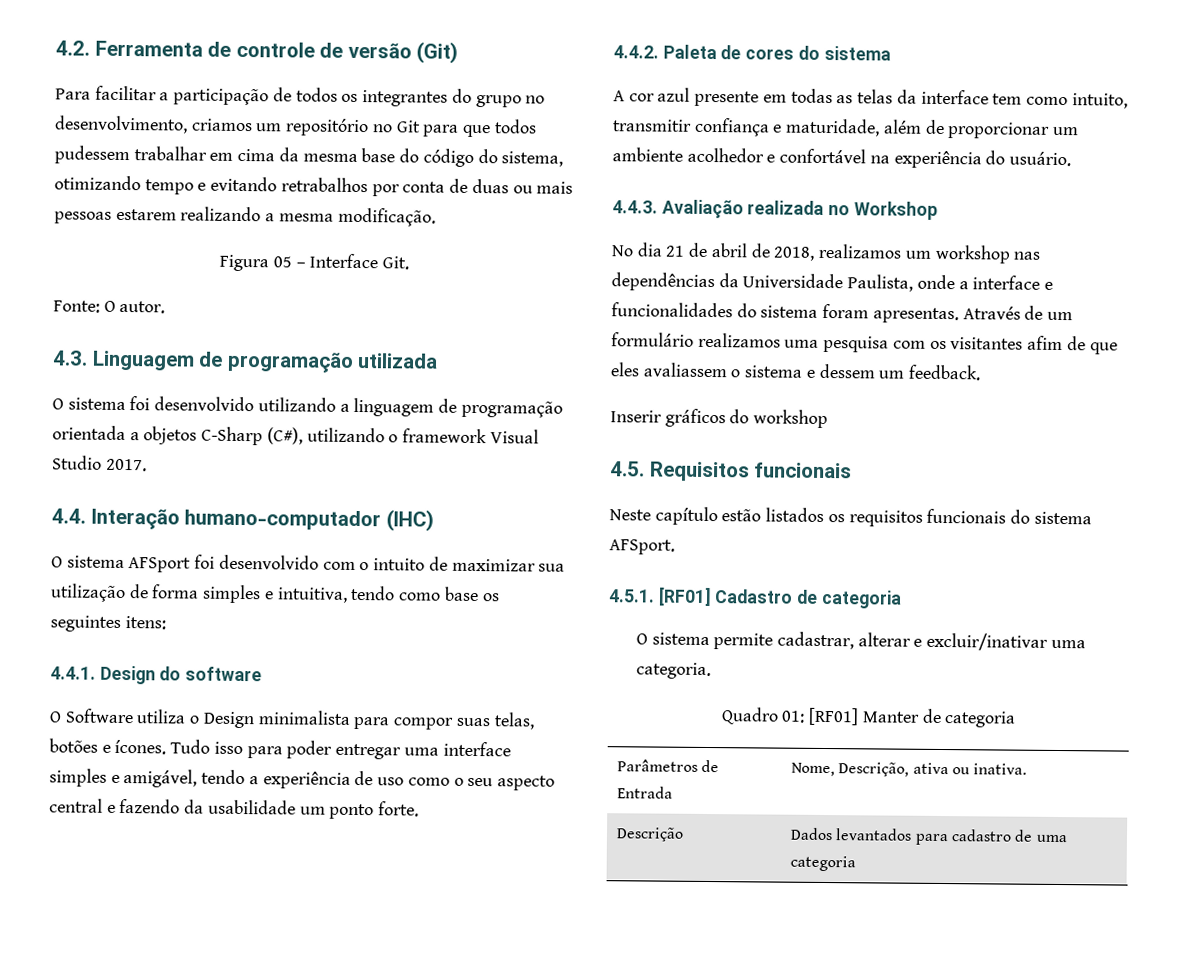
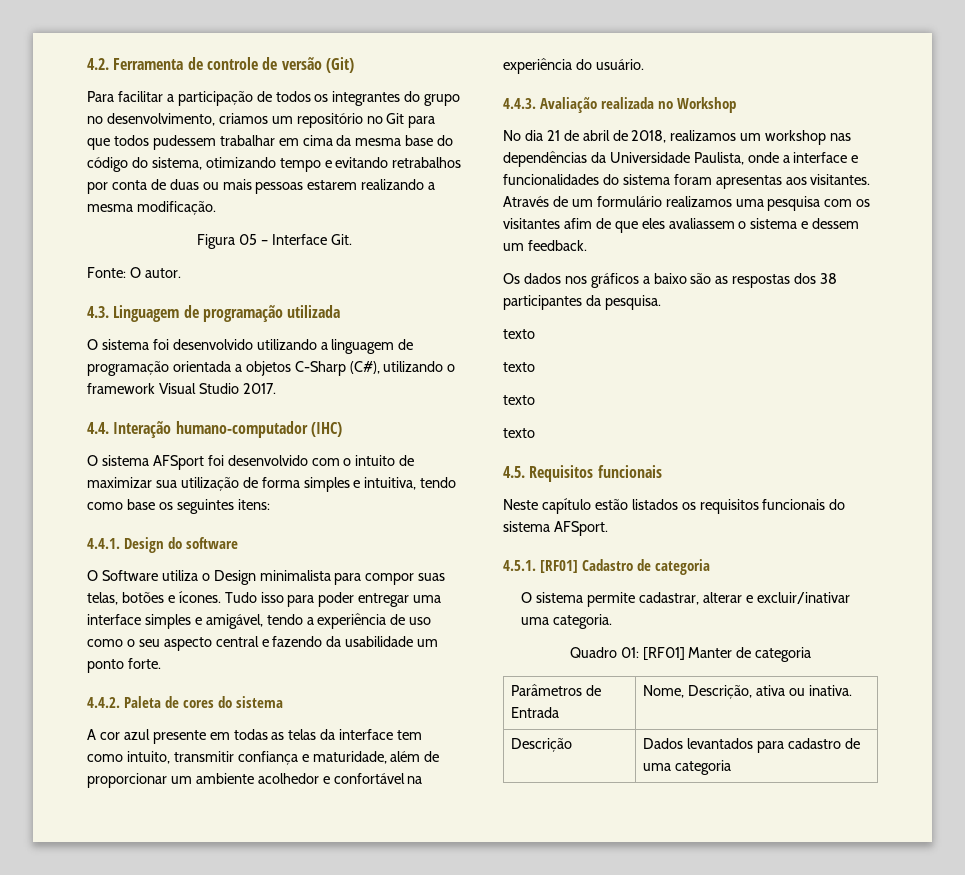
- No dia 21 de abril de 2018, realizamos um workshop nas dependências da Universidade Paulista, onde a interface e funcionalidades do sistema foram apresentas.
+ No dia 21 de abril de 2018, realizamos um workshop nas dependências da Universidade Paulista, onde a interface e funcionalidades do sistema foram apresentas aos visitantes.
- Inserir gráficos do workshop
+ Os dados nos gráficos a baixo são as respostas dos 38 participantes da pesquisa.
+ texto
+ texto
+ texto
+ texto

